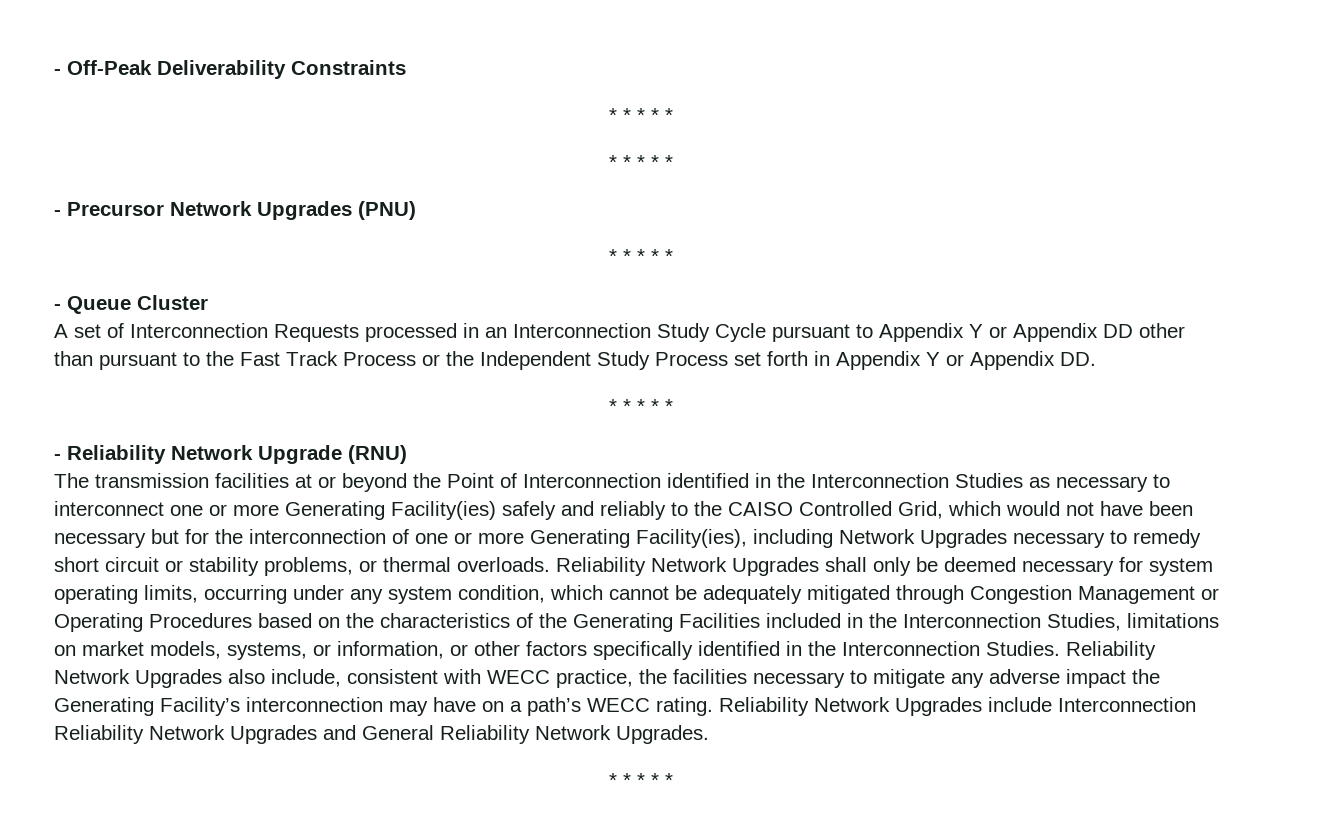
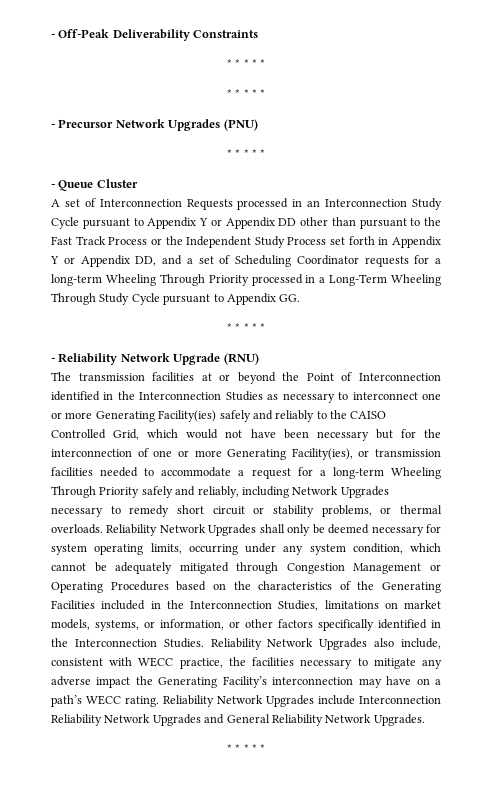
- A set of Interconnection Requests processed in an Interconnection Study Cycle pursuant to Appendix Y or Appendix DD other than pursuant to the Fast Track Process or the Independent Study Process set forth in Appendix Y or Appendix DD.
+ A set of Interconnection Requests processed in an Interconnection Study Cycle pursuant to Appendix Y or Appendix DD other than pursuant to the Fast Track Process or the Independent Study Process set forth in Appendix Y or Appendix DD, and a set of Scheduling Coordinator requests for a long-term Wheeling Through Priority processed in a Long-Term Wheeling Through Study Cycle pursuant to Appendix GG.
- The transmission facilities at or beyond the Point of Interconnection identified in the Interconnection Studies as necessary to interconnect one or more Generating Facility(ies) safely and reliably to the CAISO Controlled Grid, which would not have been necessary but for the interconnection of one or more Generating Facility(ies), including Network Upgrades necessary to remedy short circuit or stability problems, or thermal overloads.
+ The transmission facilities at or beyond the Point of Interconnection identified in the Interconnection Studies as necessary to interconnect one or more Generating Facility(ies) safely and reliably to the CAISO Controlled Grid, which would not have been necessary but for the interconnection of one or more Generating Facility(ies), or transmission facilities needed to accommodate a request for a long-term Wheeling Through Priority safely and reliably, including Network Upgrades necessary to remedy short circuit or stability problems, or thermal overloads.

